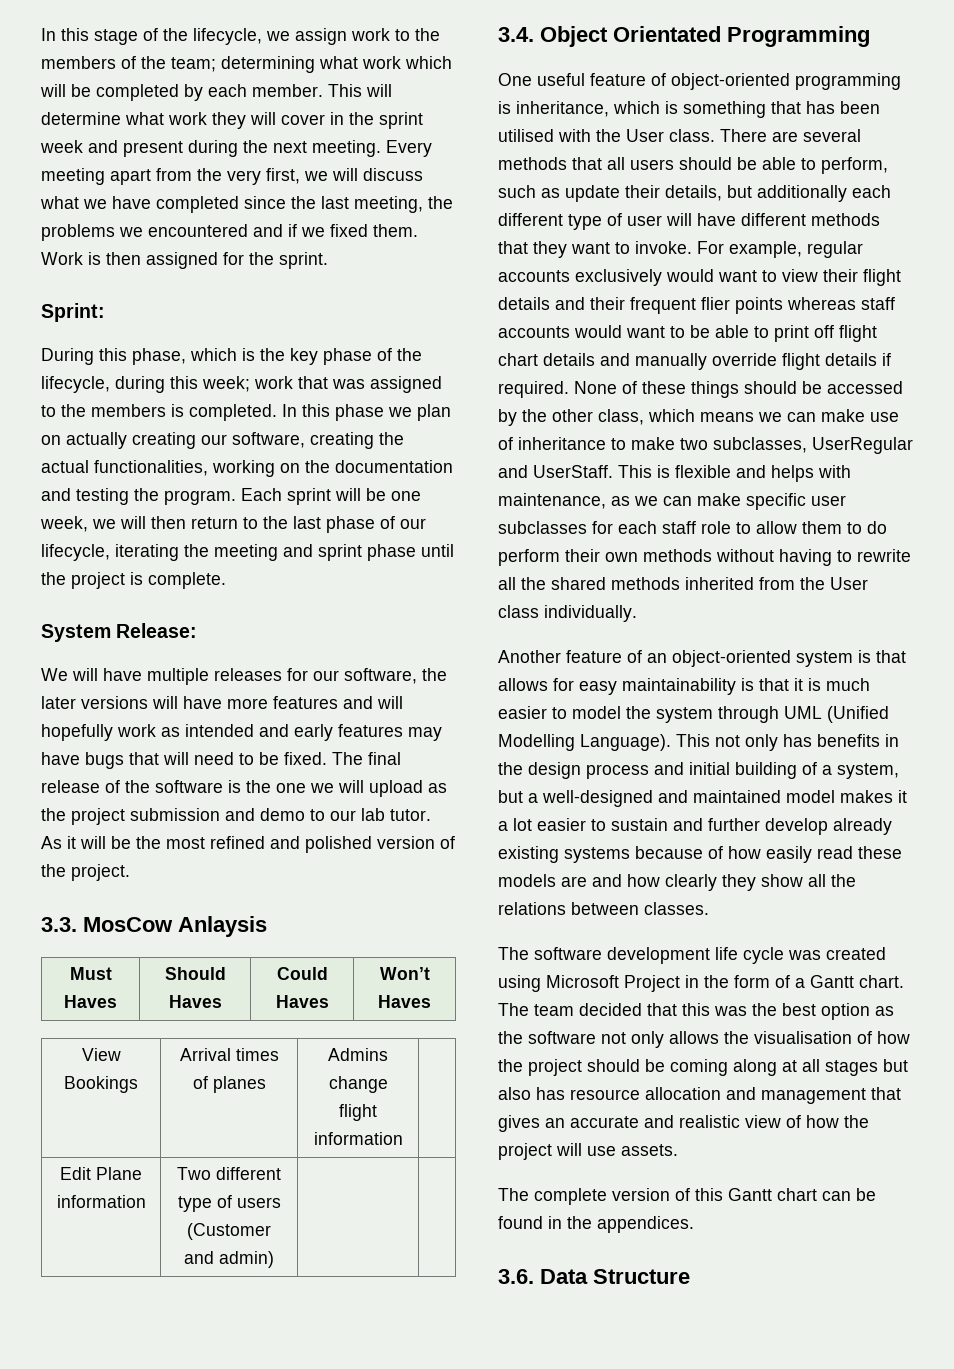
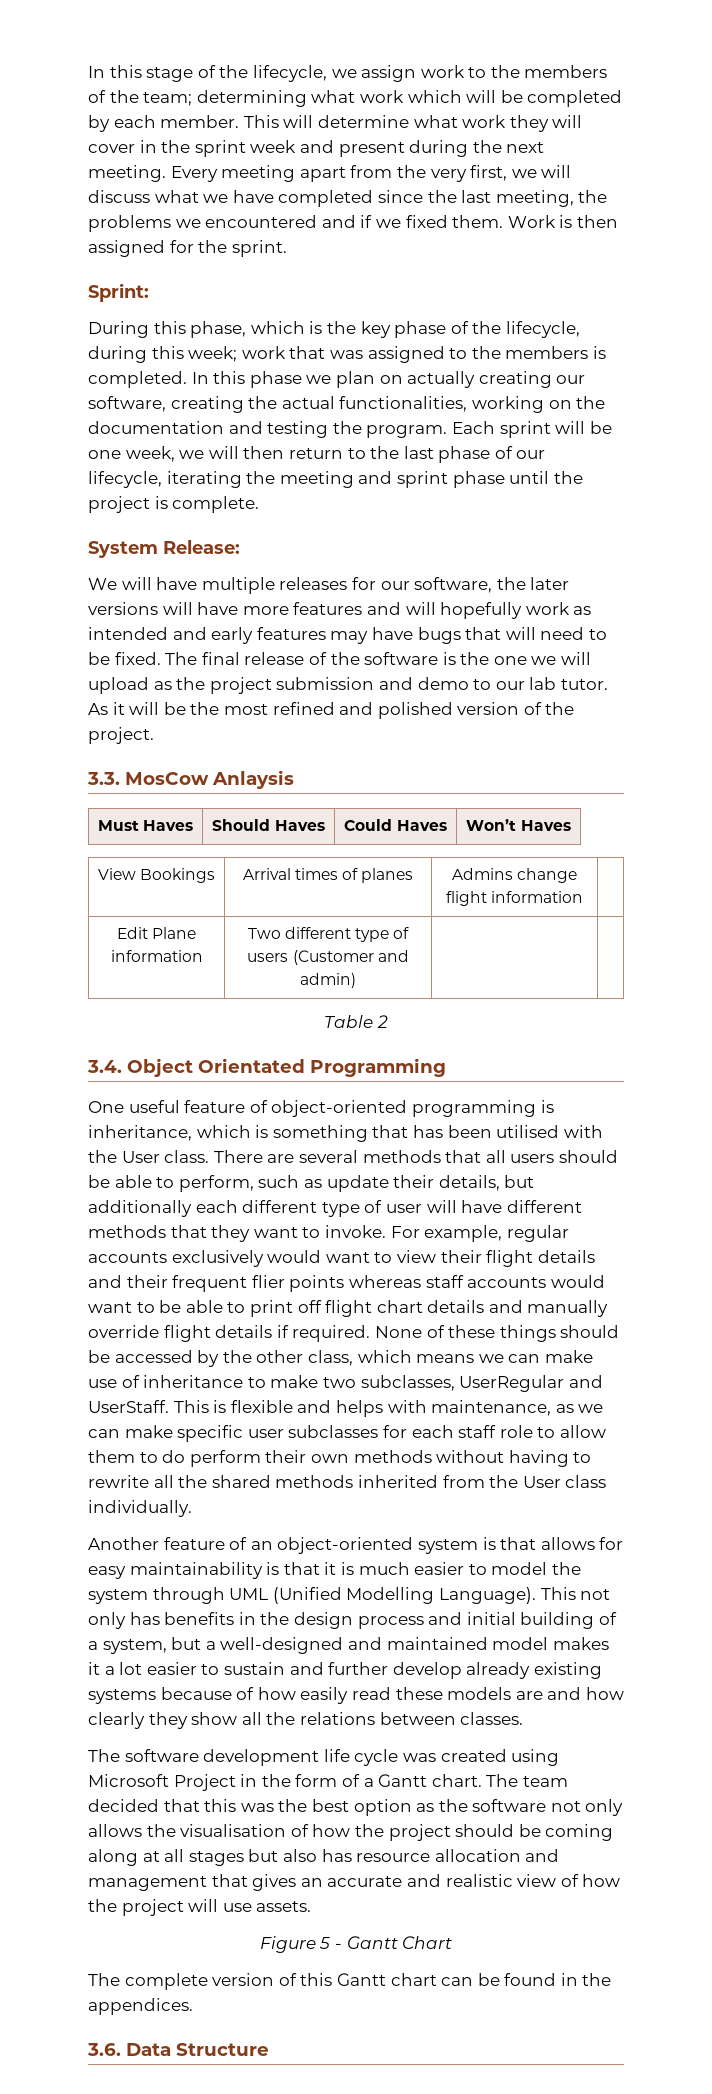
+ Table 2
+ Figure 5 - Gantt Chart

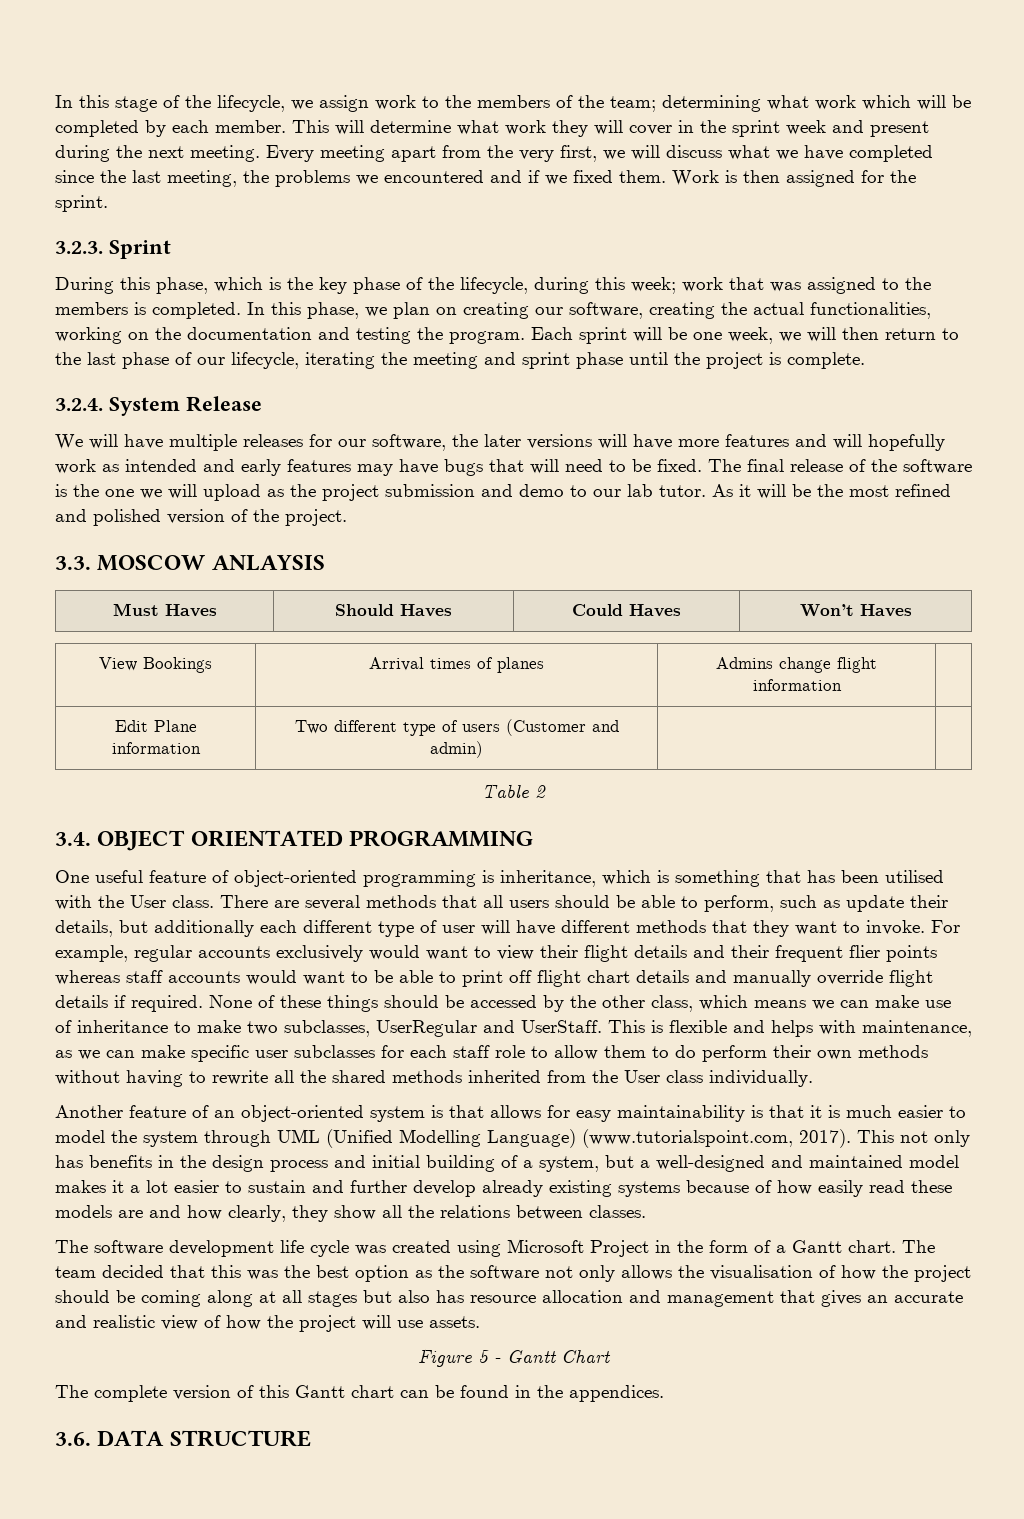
- Sprint:
+ 3.2.3. Sprint
- In this phase we plan on actually creating our software, creating the actual functionalities, working on the documentation and testing the program.
+ In this phase, we plan on creating our software, creating the actual functionalities, working on the documentation and testing the program.
- System Release:
+ 3.2.4. System Release
- 3.3. MosCow Anlaysis
+ 3.3. MOSCOW ANLAYSIS
- 3.4. Object Orientated Programming
+ 3.4. OBJECT ORIENTATED PROGRAMMING
- Another feature of an object-oriented system is that allows for easy maintainability is that it is much easier to model the system through UML (Unified Modelling Language).
+ Another feature of an object-oriented system is that allows for easy maintainability is that it is much easier to model the system through UML (Unified Modelling Language) (www.tutorialspoint.com, 2017).
- This not only has benefits in the design process and initial building of a system, but a well-designed and maintained model makes it a lot easier to sustain and further develop already existing systems because of how easily read these models are and how clearly they show all the relations between classes.
+ This not only has benefits in the design process and initial building of a system, but a well-designed and maintained model makes it a lot easier to sustain and further develop already existing systems because of how easily read these models are and how clearly, they show all the relations between classes.
- 3.6. Data Structure
+ 3.6. DATA STRUCTURE

